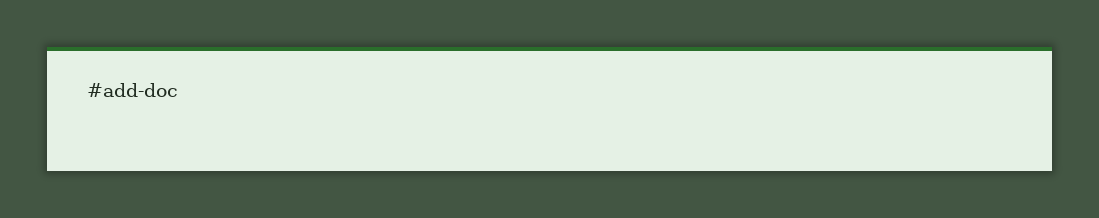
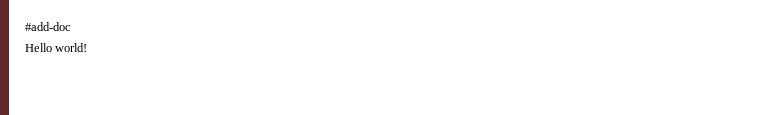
+ Hello world!

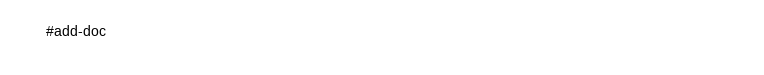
- Hello world!

